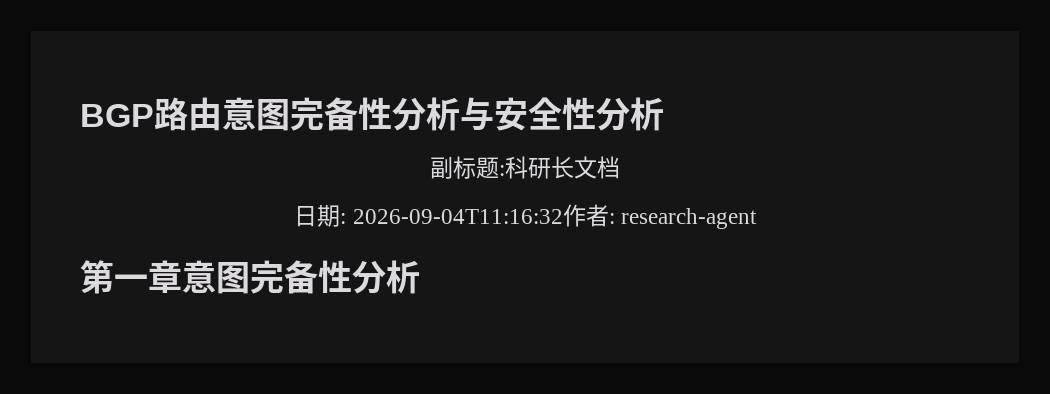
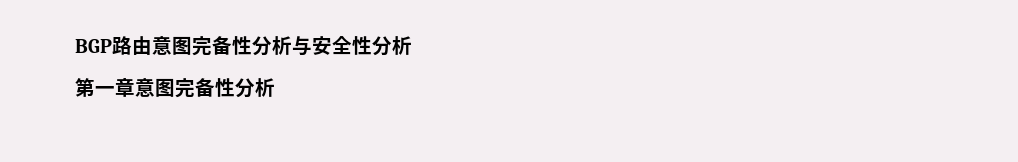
- 副标题:科研长文档
- 日期: 2026-09-04T11:16:32作者: research-agent

